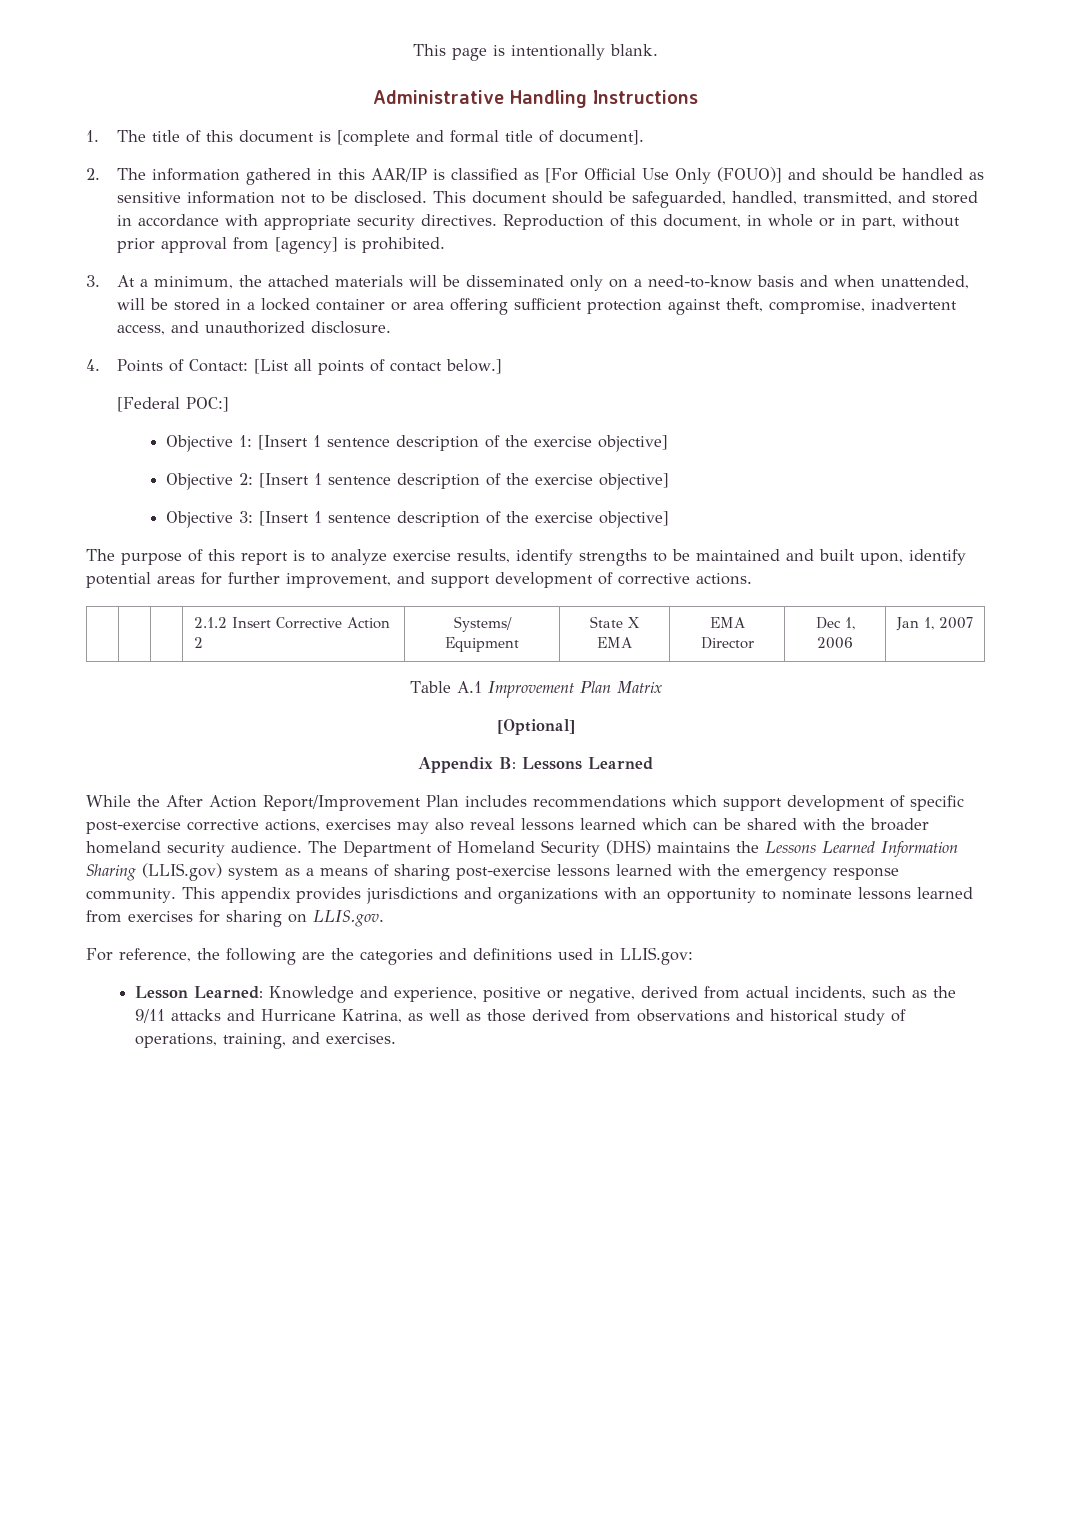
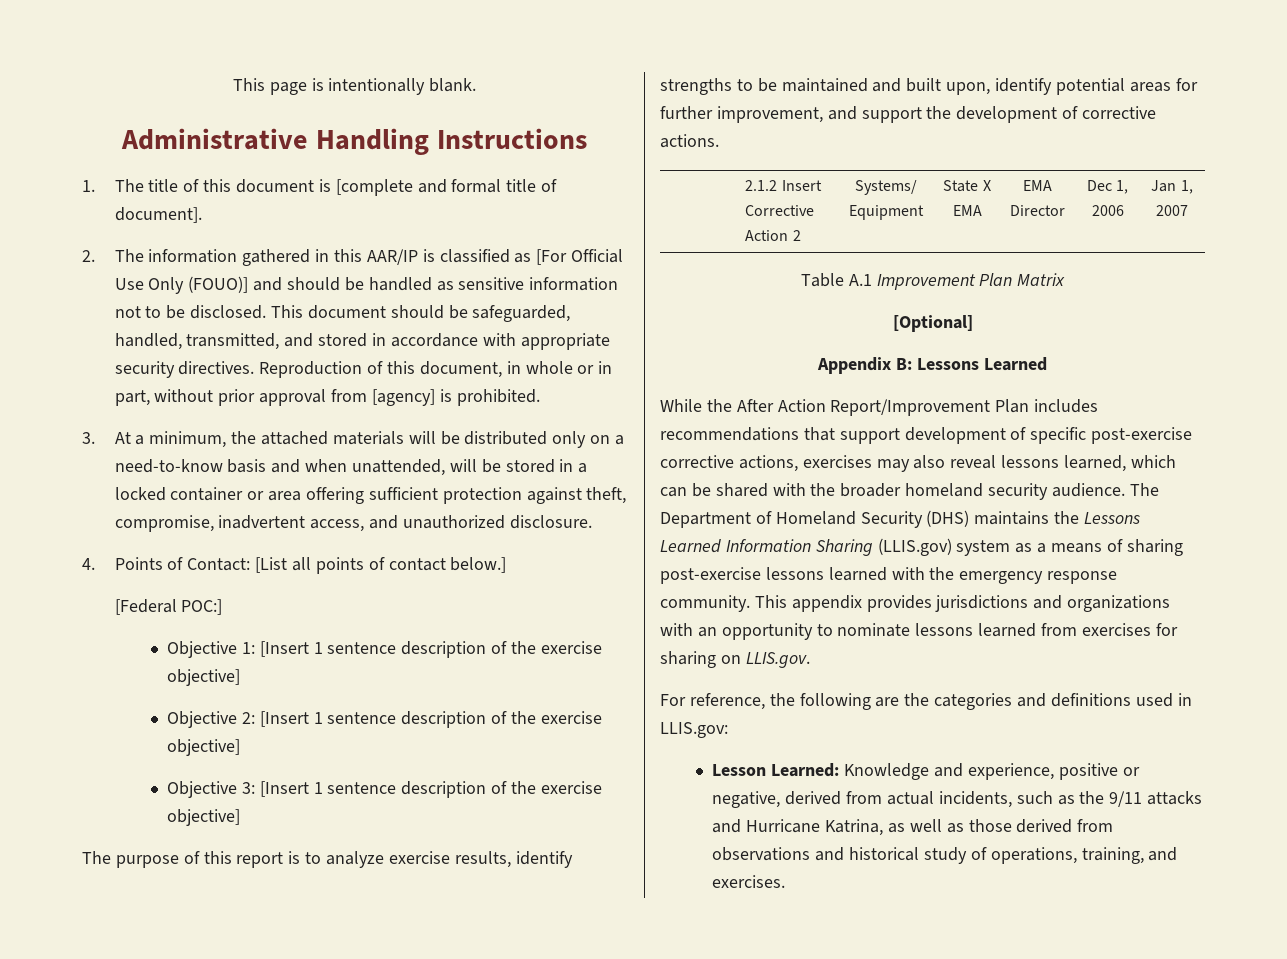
- 3. At a minimum, the attached materials will be disseminated only on a need-to-know basis and when unattended, will be stored in a locked container or area offering sufficient protection against theft, compromise, inadvertent access, and unauthorized disclosure.
+ 3. At a minimum, the attached materials will be distributed only on a need-to-know basis and when unattended, will be stored in a locked container or area offering sufficient protection against theft, compromise, inadvertent access, and unauthorized disclosure.
- The purpose of this report is to analyze exercise results, identify strengths to be maintained and built upon, identify potential areas for further improvement, and support development of corrective actions.
+ The purpose of this report is to analyze exercise results, identify strengths to be maintained and built upon, identify potential areas for further improvement, and support the development of corrective actions.
- While the After Action Report/Improvement Plan includes recommendations which support development of specific post-exercise corrective actions, exercises may also reveal lessons learned which can be shared with the broader homeland security audience.
+ While the After Action Report/Improvement Plan includes recommendations that support development of specific post-exercise corrective actions, exercises may also reveal lessons learned, which can be shared with the broader homeland security audience.

